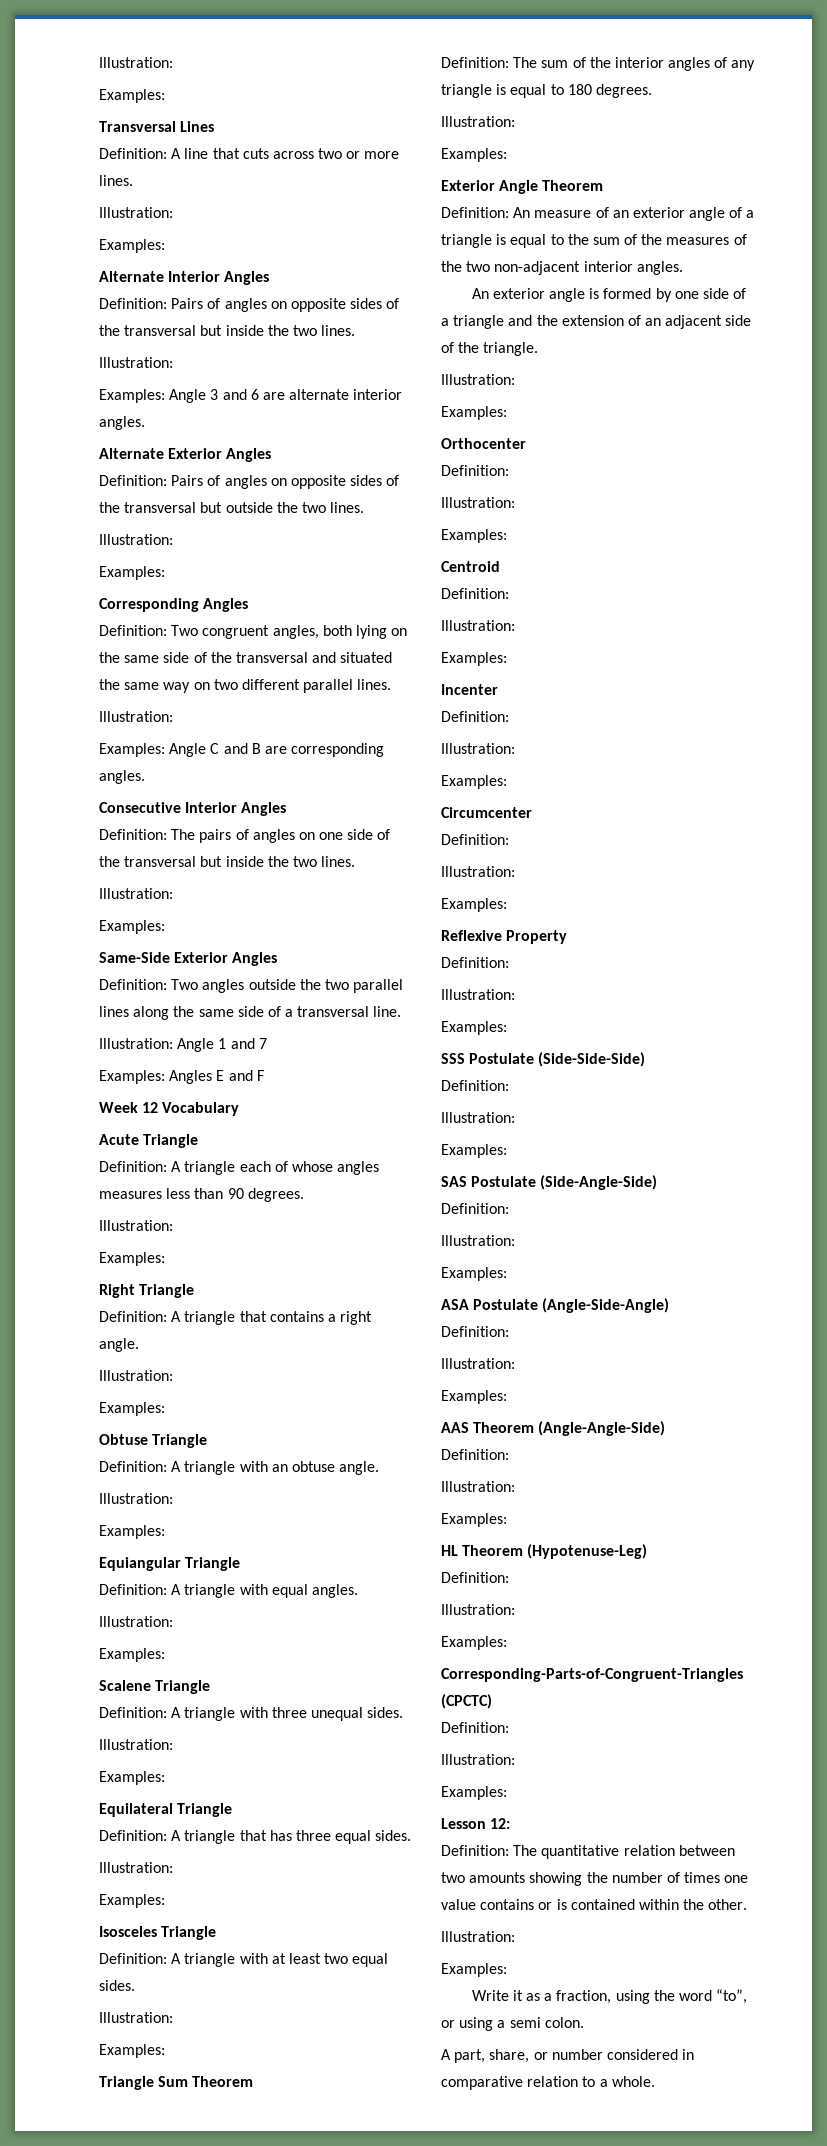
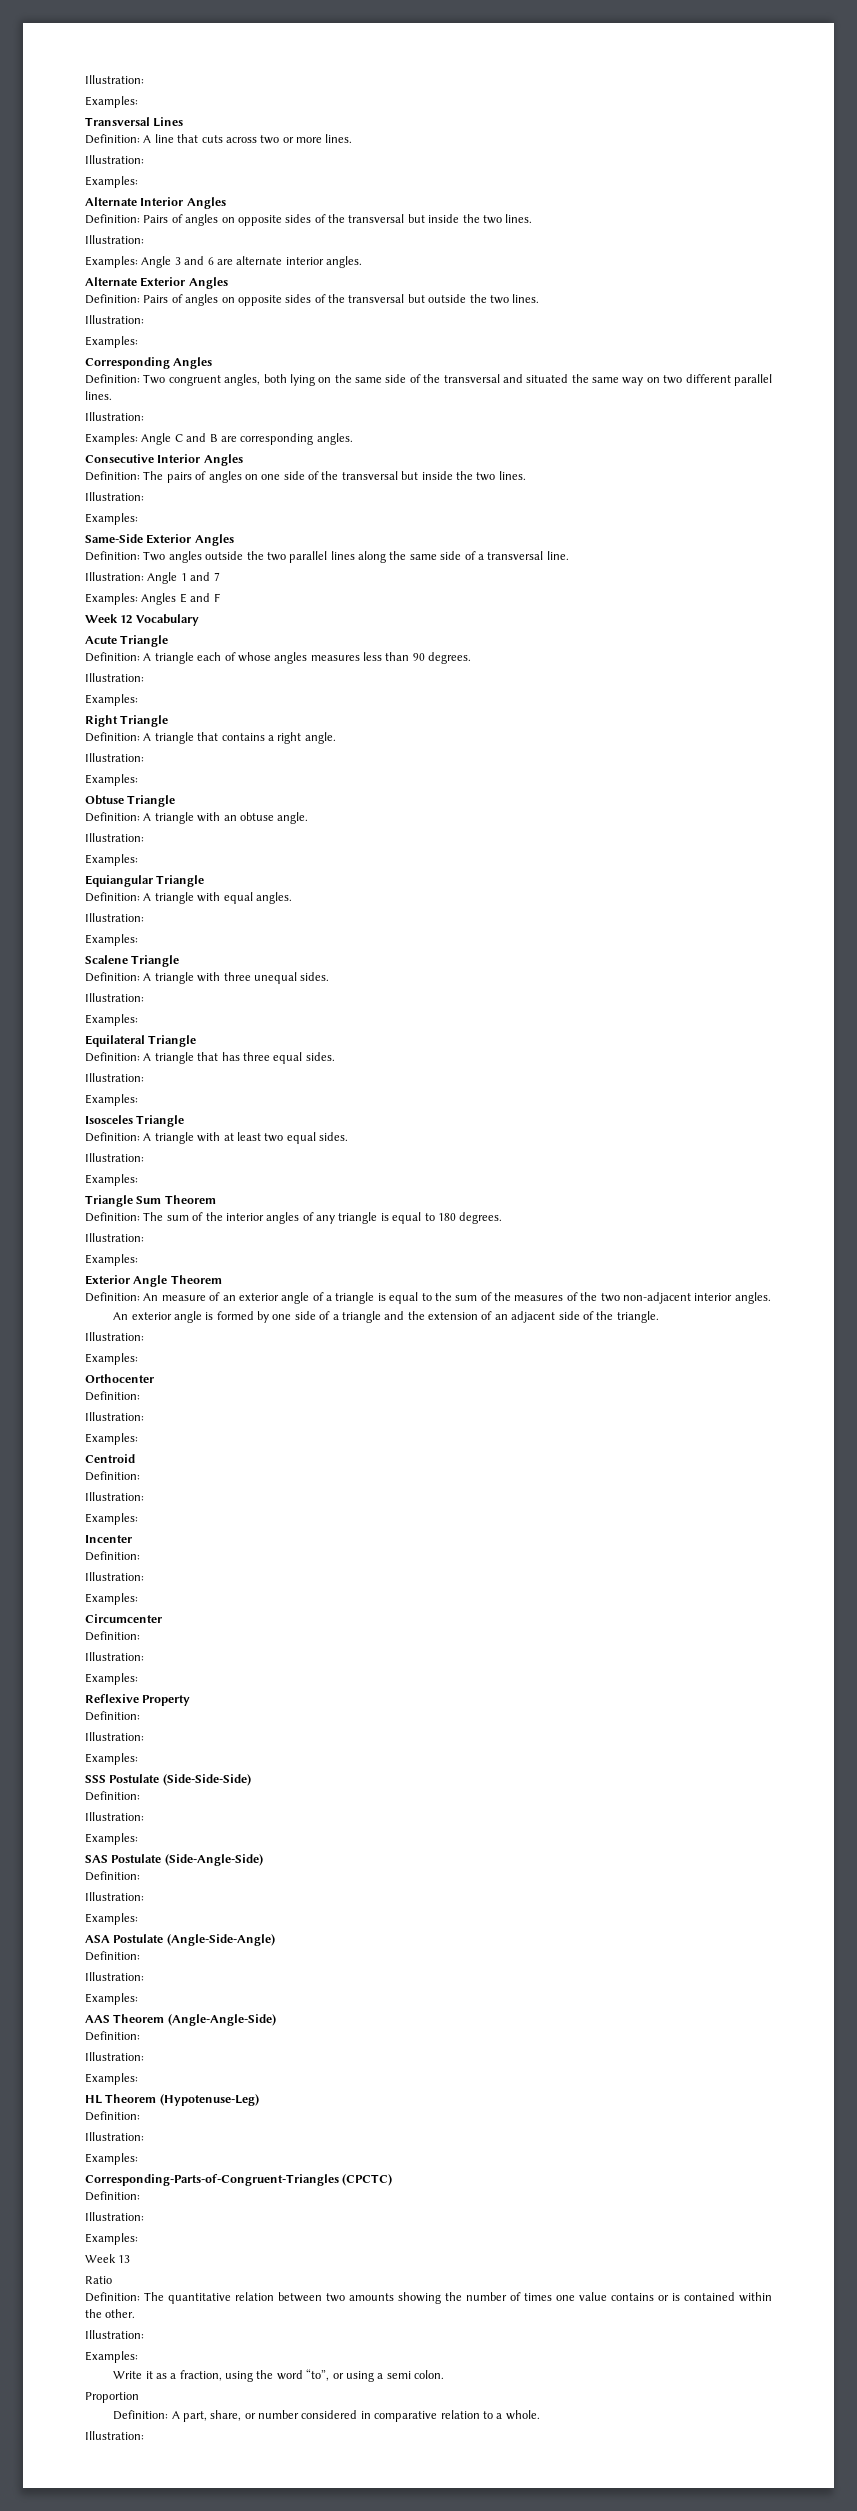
- Lesson 12:
+ Week 13
+ Ratio
- A part, share, or number considered in comparative relation to a whole.
+ Proportion
+ Definition: A part, share, or number considered in comparative relation to a whole.
+ Illustration:

